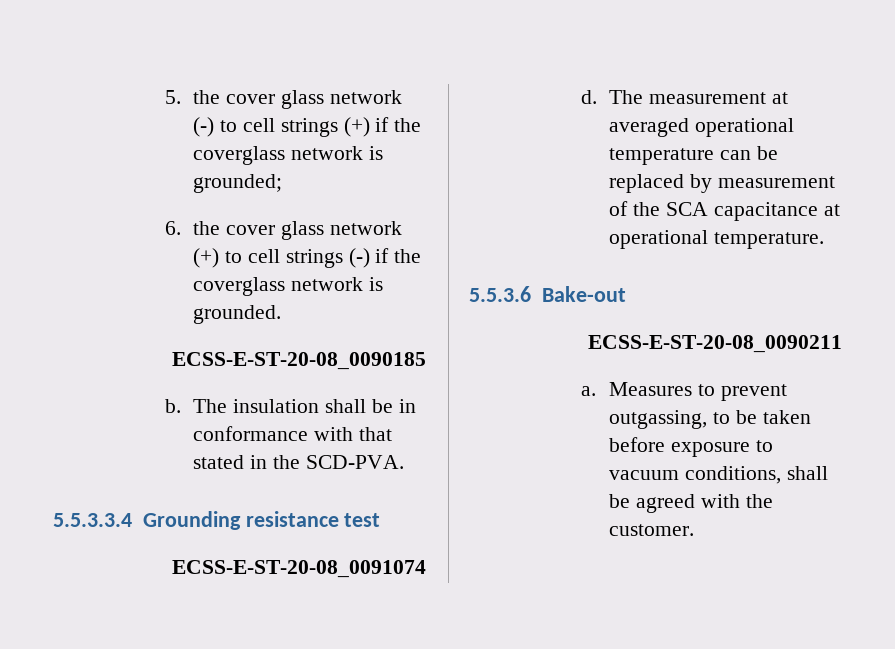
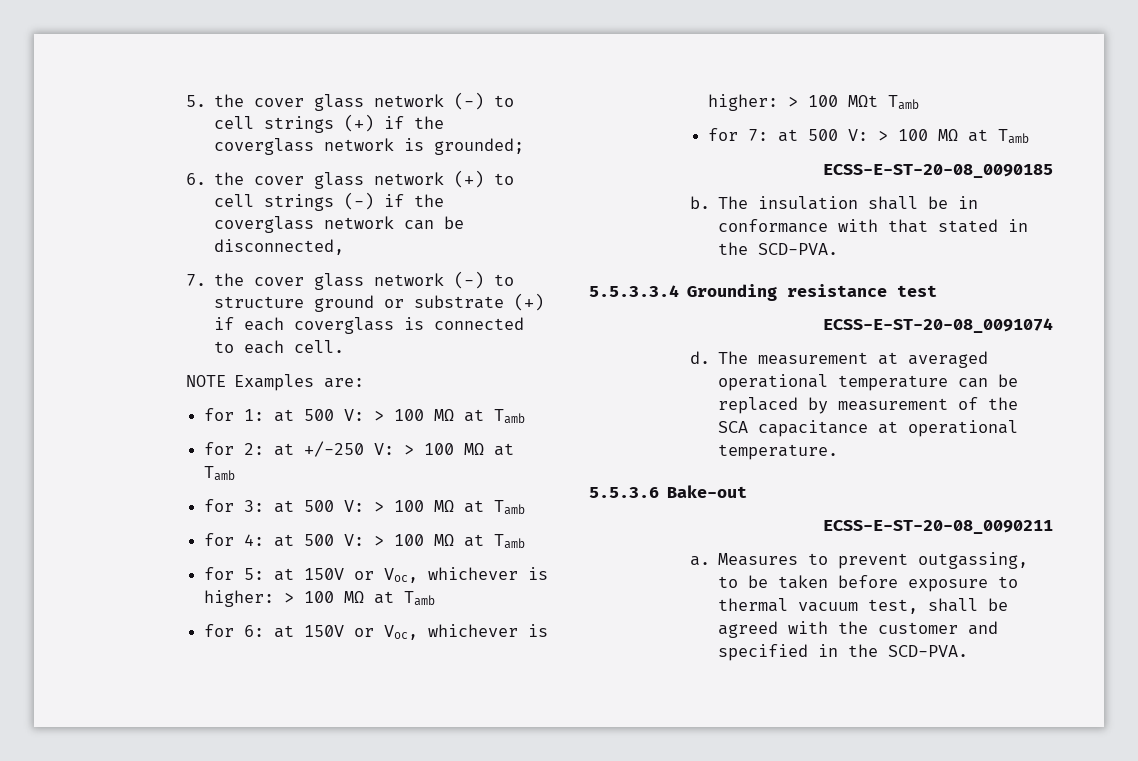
- 6. the cover glass network (+) to cell strings (-) if the coverglass network is grounded.
+ 6. the cover glass network (+) to cell strings (-) if the coverglass network can be disconnected,
+ 7. the cover glass network (-) to structure ground or substrate (+) if each coverglass is connected to each cell.
+ NOTE Examples are:
+ for 1: at 500 V: > 100 MΩ at Tamb
+ for 2: at +/-250 V: > 100 MΩ at Tamb
+ for 3: at 500 V: > 100 MΩ at Tamb
+ for 4: at 500 V: > 100 MΩ at Tamb
+ for 5: at 150V or Voc, whichever is higher: > 100 MΩ at Tamb
+ for 6: at 150V or Voc, whichever is higher: > 100 MΩt Tamb
+ for 7: at 500 V: > 100 MΩ at Tamb
- Measures to prevent outgassing, to be taken before exposure to vacuum conditions, shall be agreed with the customer.
+ Measures to prevent outgassing, to be taken before exposure to thermal vacuum test, shall be agreed with the customer and specified in the SCD-PVA.

